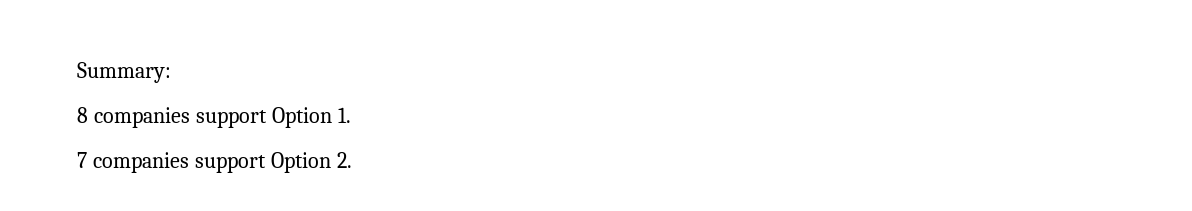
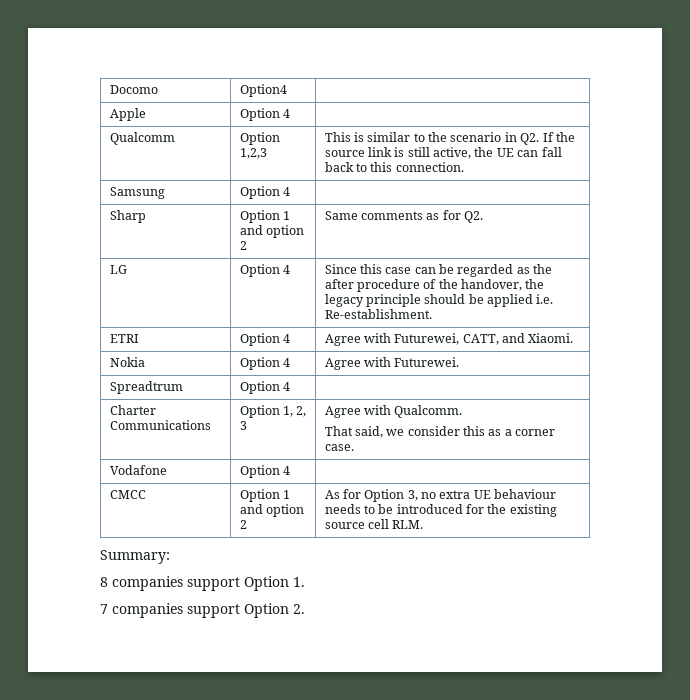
+ Docomo | Option4 |
+ Apple | Option 4 |
+ Qualcomm | Option 1,2,3 | This is similar to the scenario in Q2. If the source link is still active, the UE can fall back to this connection.
+ Samsung | Option 4 |
+ Sharp | Option 1 and option 2 | Same comments as for Q2.
+ LG | Option 4 | Since this case can be regarded as the after procedure of the handover, the legacy principle should be applied i.e. Re-establishment.
+ ETRI | Option 4 | Agree with Futurewei, CATT, and Xiaomi.
+ Nokia | Option 4 | Agree with Futurewei.
+ Spreadtrum | Option 4 |
+ Charter Communications | Option 1, 2, 3 | Agree with Qualcomm.
+ That said, we consider this as a corner case.
+ Vodafone | Option 4 |
+ CMCC | Option 1 and option 2 | As for Option 3, no extra UE behaviour needs to be introduced for the existing source cell RLM.

